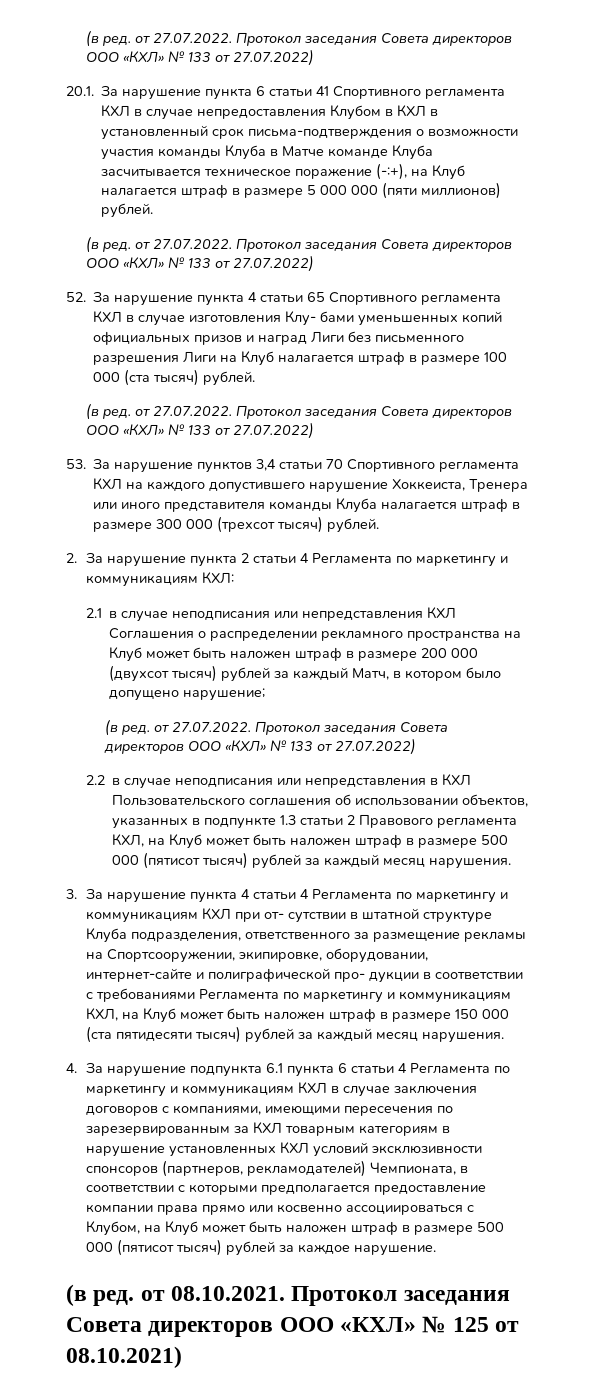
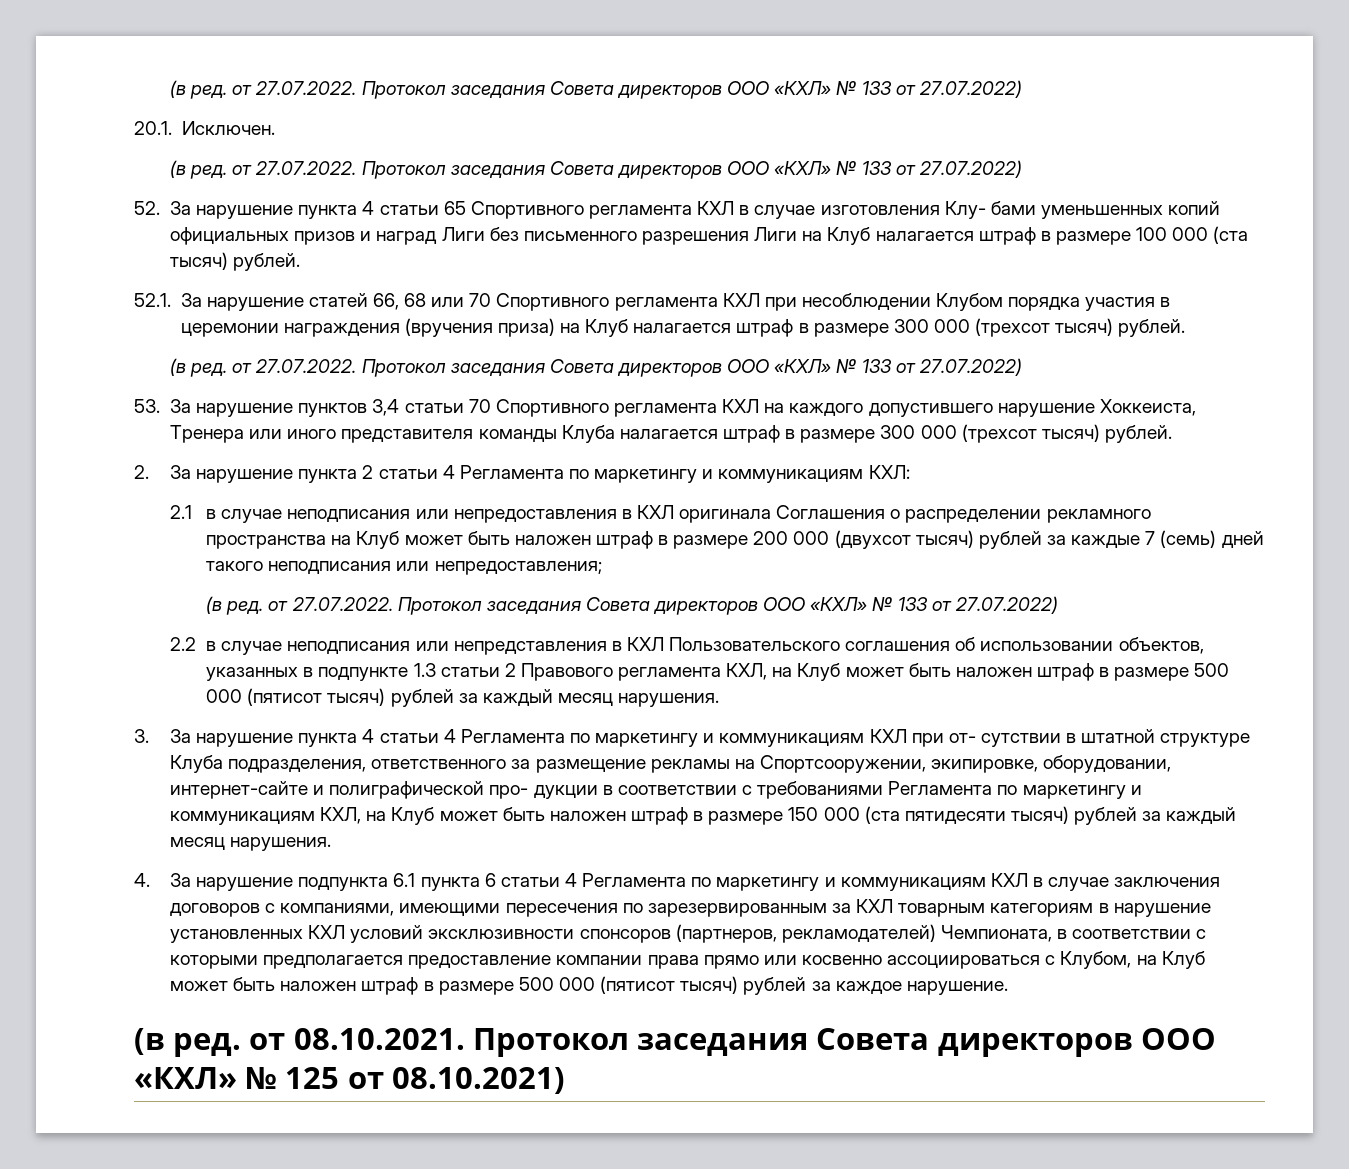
- 20.1. За нарушение пункта 6 статьи 41 Спортивного регламента КХЛ в случае непредоставления Клубом в КХЛ в установленный срок письма-подтверждения о возможности участия команды Клуба в Матче команде Клуба засчитывается техническое поражение (-:+), на Клуб налагается штраф в размере 5 000 000 (пяти миллионов) рублей.
+ 20.1. Исключен.
+ 52.1. За нарушение статей 66, 68 или 70 Спортивного регламента КХЛ при несоблюдении Клубом порядка участия в церемонии награждения (вручения приза) на Клуб налагается штраф в размере 300 000 (трехсот тысяч) рублей.
- 2.1 в случае неподписания или непредставления КХЛ Соглашения о распределении рекламного пространства на Клуб может быть наложен штраф в размере 200 000 (двухсот тысяч) рублей за каждый Матч, в котором было допущено нарушение;
+ 2.1 в случае неподписания или непредоставления в КХЛ оригинала Соглашения о распределении рекламного пространства на Клуб может быть наложен штраф в размере 200 000 (двухсот тысяч) рублей за каждые 7 (семь) дней такого неподписания или непредоставления;

